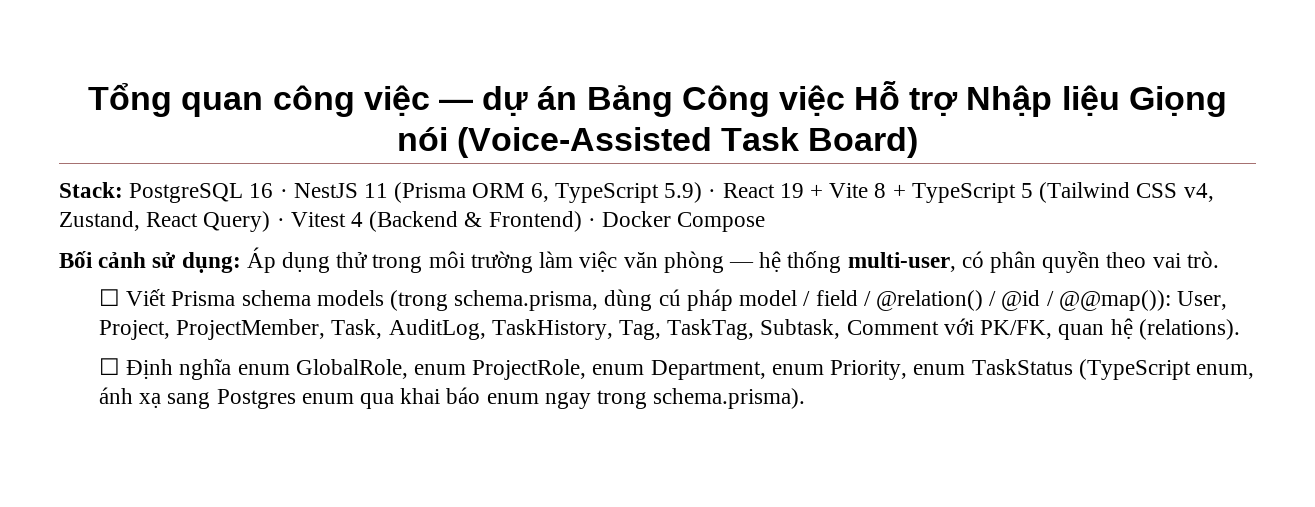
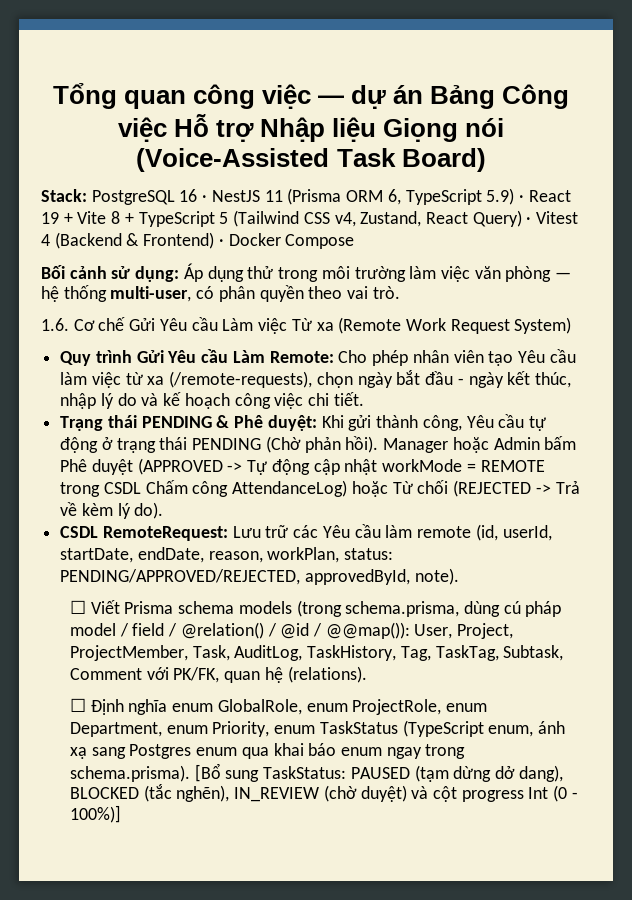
+ 1.6. Cơ chế Gửi Yêu cầu Làm việc Từ xa (Remote Work Request System)
+ Quy trình Gửi Yêu cầu Làm Remote: Cho phép nhân viên tạo Yêu cầu làm việc từ xa (/remote-requests), chọn ngày bắt đầu - ngày kết thúc, nhập lý do và kế hoạch công việc chi tiết.
+ Trạng thái PENDING & Phê duyệt: Khi gửi thành công, Yêu cầu tự động ở trạng thái PENDING (Chờ phản hồi). Manager hoặc Admin bấm Phê duyệt (APPROVED -> Tự động cập nhật workMode = REMOTE trong CSDL Chấm công AttendanceLog) hoặc Từ chối (REJECTED -> Trả về kèm lý do).
+ CSDL RemoteRequest: Lưu trữ các Yêu cầu làm remote (id, userId, startDate, endDate, reason, workPlan, status: PENDING/APPROVED/REJECTED, approvedById, note).
- ☐ Định nghĩa enum GlobalRole, enum ProjectRole, enum Department, enum Priority, enum TaskStatus (TypeScript enum, ánh xạ sang Postgres enum qua khai báo enum ngay trong schema.prisma).
+ ☐ Định nghĩa enum GlobalRole, enum ProjectRole, enum Department, enum Priority, enum TaskStatus (TypeScript enum, ánh xạ sang Postgres enum qua khai báo enum ngay trong schema.prisma). [Bổ sung TaskStatus: PAUSED (tạm dừng dở dang), BLOCKED (tắc nghẽn), IN_REVIEW (chờ duyệt) và cột progress Int (0 - 100%)]

